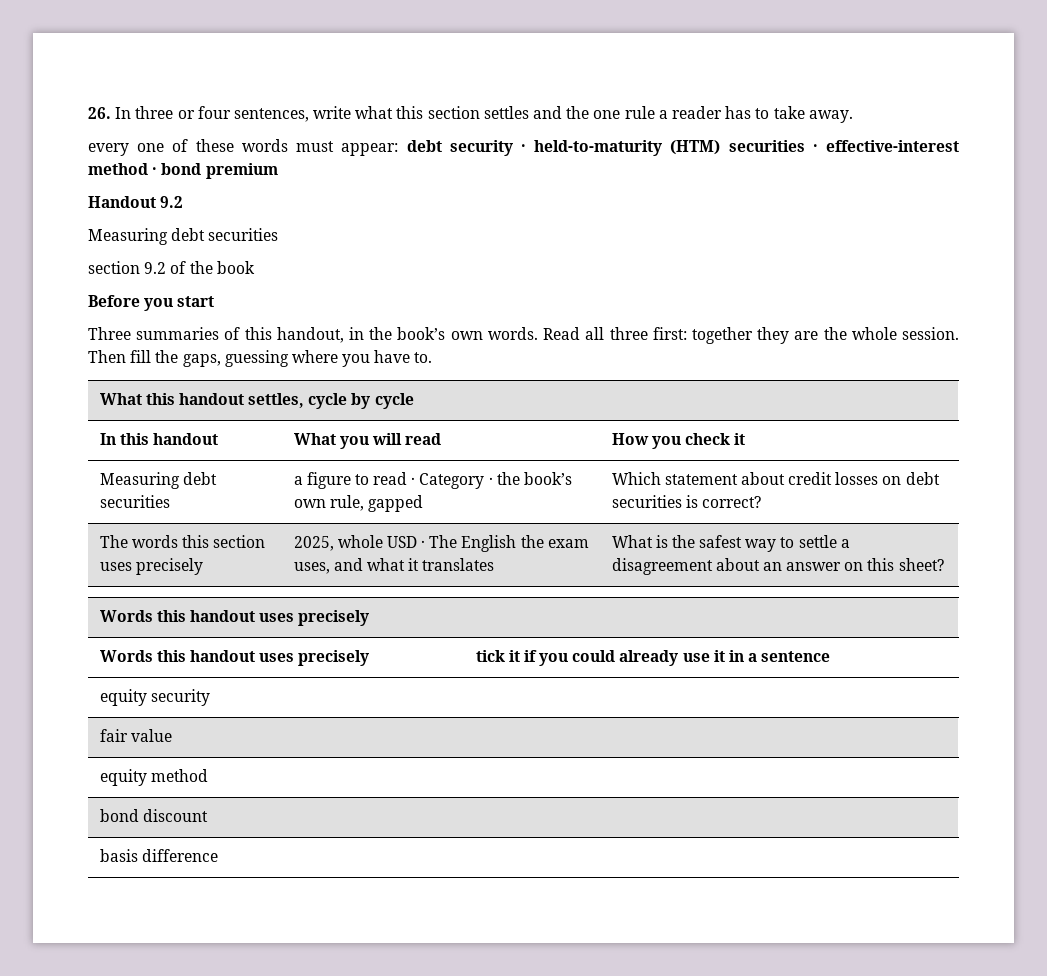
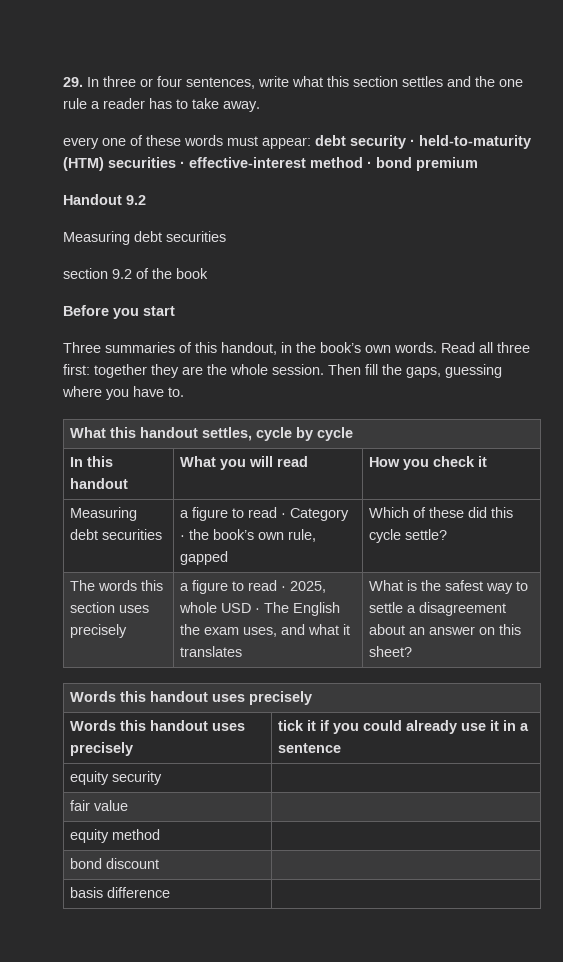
- 26. In three or four sentences, write what this section settles and the one rule a reader has to take away.
+ 29. In three or four sentences, write what this section settles and the one rule a reader has to take away.
- Measuring debt securities | a figure to read · Category · the book’s own rule, gapped | Which statement about credit losses on debt securities is correct?
+ Measuring debt securities | a figure to read · Category · the book’s own rule, gapped | Which of these did this cycle settle?
- The words this section uses precisely | 2025, whole USD · The English the exam uses, and what it translates | What is the safest way to settle a disagreement about an answer on this sheet?
+ The words this section uses precisely | a figure to read · 2025, whole USD · The English the exam uses, and what it translates | What is the safest way to settle a disagreement about an answer on this sheet?

